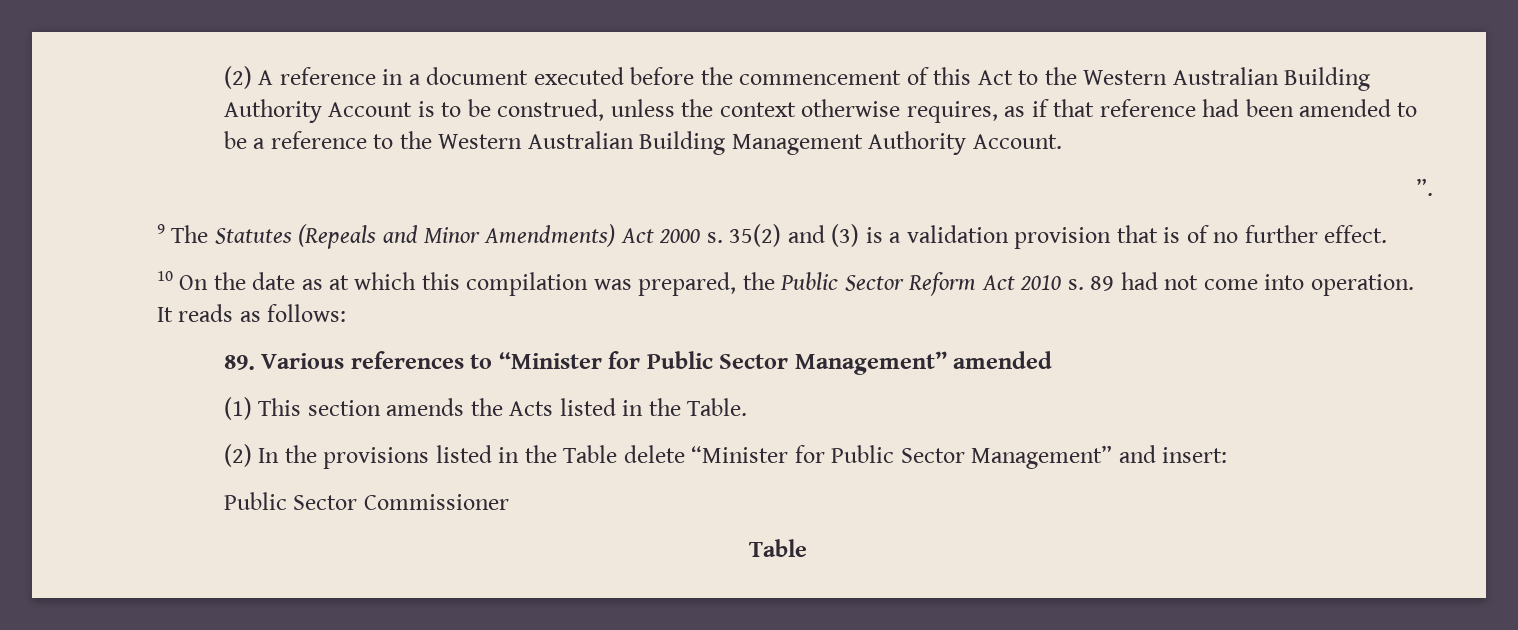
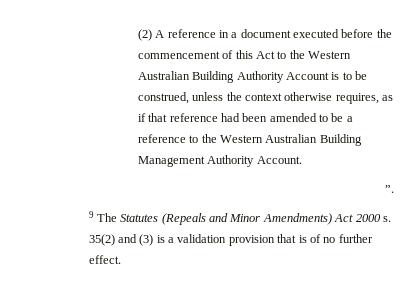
- 10 On the date as at which this compilation was prepared, the Public Sector Reform Act 2010 s. 89 had not come into operation. It reads as follows:
- 89. Various references to “Minister for Public Sector Management” amended
- (1) This section amends the Acts listed in the Table.
- (2) In the provisions listed in the Table delete “Minister for Public Sector Management” and insert:
- Public Sector Commissioner
- Table

